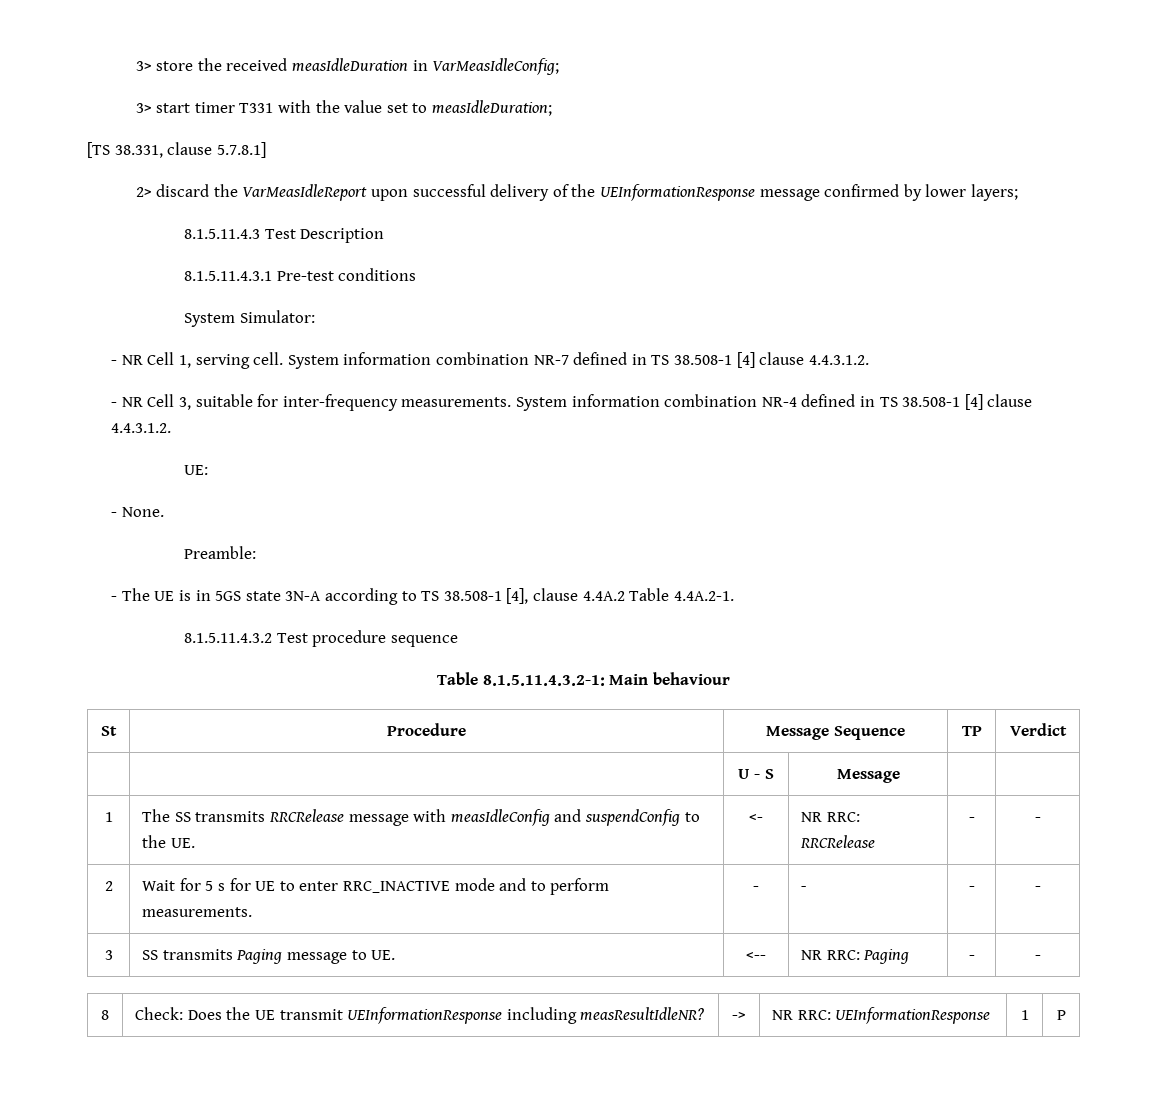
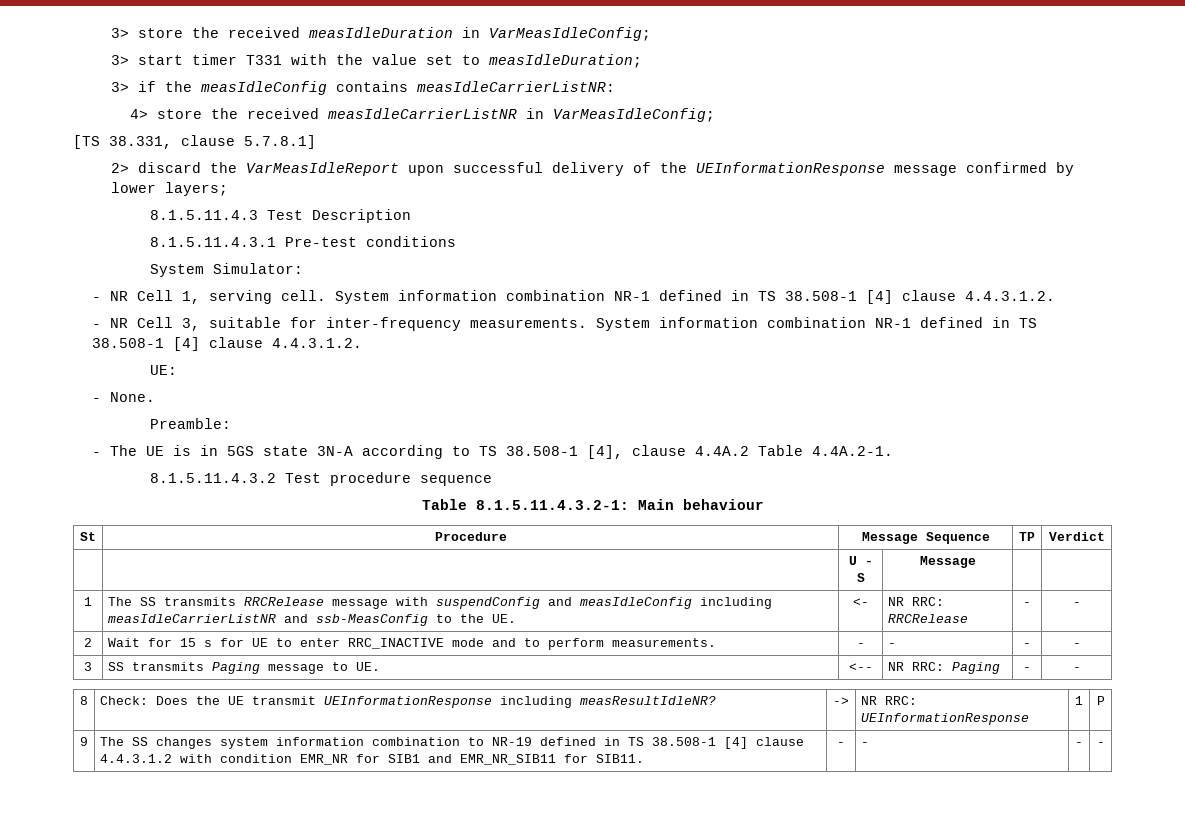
+ 3> if the measIdleConfig contains measIdleCarrierListNR:
+ 4> store the received measIdleCarrierListNR in VarMeasIdleConfig;
- - NR Cell 1, serving cell. System information combination NR-7 defined in TS 38.508-1 [4] clause 4.4.3.1.2.
+ - NR Cell 1, serving cell. System information combination NR-1 defined in TS 38.508-1 [4] clause 4.4.3.1.2.
- - NR Cell 3, suitable for inter-frequency measurements. System information combination NR-4 defined in TS 38.508-1 [4] clause 4.4.3.1.2.
+ - NR Cell 3, suitable for inter-frequency measurements. System information combination NR-1 defined in TS 38.508-1 [4] clause 4.4.3.1.2.
- 1 | The SS transmits RRCRelease message with measIdleConfig and suspendConfig to the UE. | <- | NR RRC: RRCRelease | - | -
+ 1 | The SS transmits RRCRelease message with suspendConfig and measIdleConfig including measIdleCarrierListNR and ssb-MeasConfig to the UE. | <- | NR RRC: RRCRelease | - | -
- 2 | Wait for 5 s for UE to enter RRC_INACTIVE mode and to perform measurements. | - | - | - | -
+ 2 | Wait for 15 s for UE to enter RRC_INACTIVE mode and to perform measurements. | - | - | - | -
+ 9 | The SS changes system information combination to NR-19 defined in TS 38.508-1 [4] clause 4.4.3.1.2 with condition EMR_NR for SIB1 and EMR_NR_SIB11 for SIB11. | - | - | - | -

